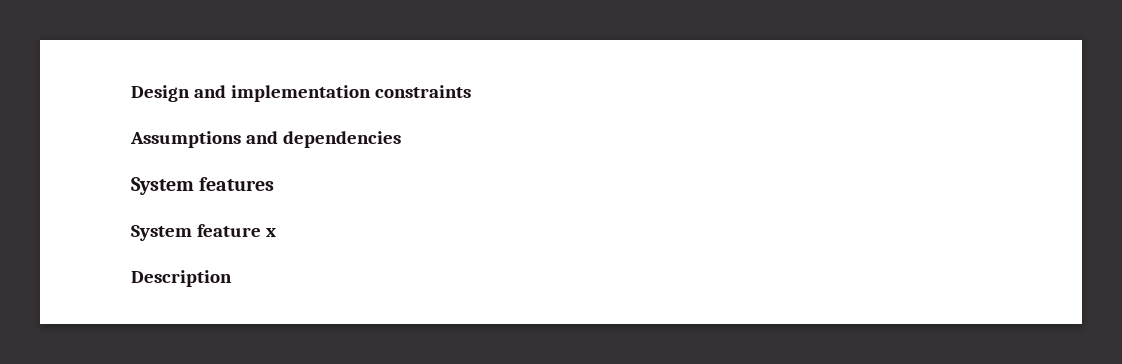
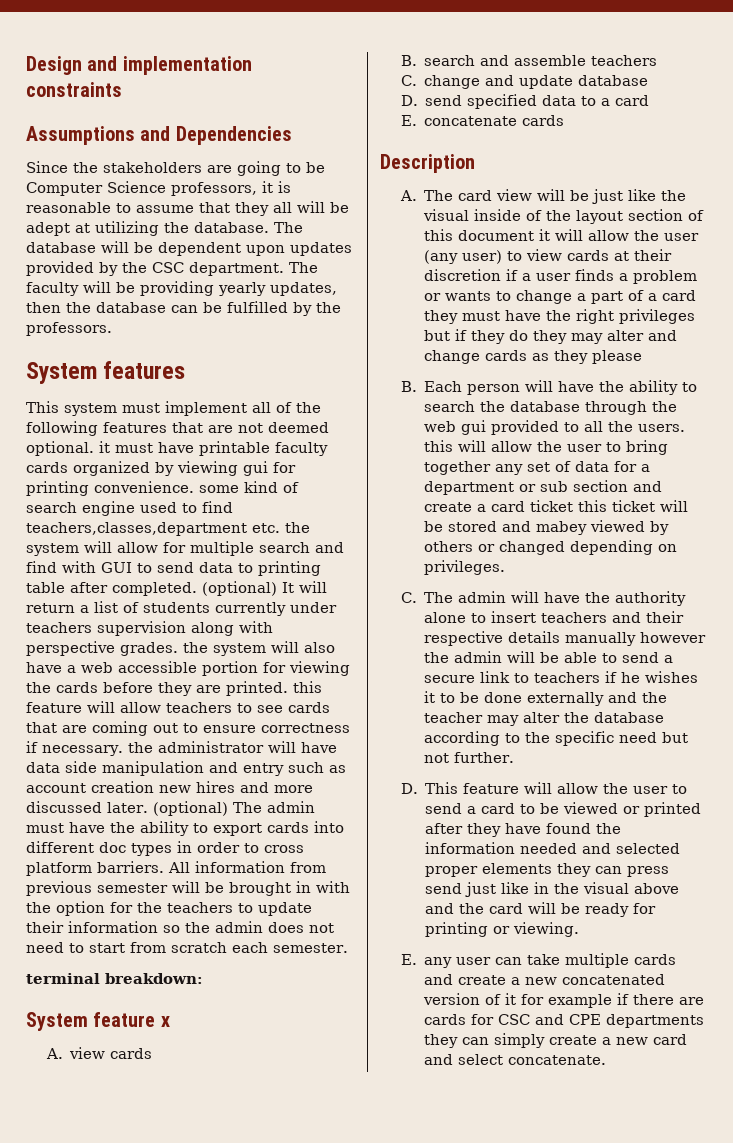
- Assumptions and dependencies
+ Assumptions and Dependencies
+ Since the stakeholders are going to be Computer Science professors, it is reasonable to assume that they all will be adept at utilizing the database. The database will be dependent upon updates provided by the CSC department. The faculty will be providing yearly updates, then the database can be fulfilled by the professors.
  System features
+ This system must implement all of the following features that are not deemed optional. it must have printable faculty cards organized by viewing gui for printing convenience. some kind of search engine used to find teachers,classes,department etc. the system will allow for multiple search and find with GUI to send data to printing table after completed. (optional) It will return a list of students currently under teachers supervision along with perspective grades. the system will also have a web accessible portion for viewing the cards before they are printed. this feature will allow teachers to see cards that are coming out to ensure correctness if necessary. the administrator will have data side manipulation and entry such as account creation new hires and more discussed later. (optional) The admin must have the ability to export cards into different doc types in order to cross platform barriers. All information from previous semester will be brought in with the option for the teachers to update their information so the admin does not need to start from scratch each semester.
+ terminal breakdown:
  System feature x
+ A. view cards
+ B. search and assemble teachers
+ C. change and update database
+ D. send specified data to a card
+ E. concatenate cards
  Description
+ A. The card view will be just like the visual inside of the layout section of this document it will allow the user (any user) to view cards at their discretion if a user finds a problem or wants to change a part of a card they must have the right privileges but if they do they may alter and change cards as they please
+ B. Each person will have the ability to search the database through the web gui provided to all the users. this will allow the user to bring together any set of data for a department or sub section and create a card ticket this ticket will be stored and mabey viewed by others or changed depending on privileges.
+ C. The admin will have the authority alone to insert teachers and their respective details manually however the admin will be able to send a secure link to teachers if he wishes it to be done externally and the teacher may alter the database according to the specific need but not further.
+ D. This feature will allow the user to send a card to be viewed or printed after they have found the information needed and selected proper elements they can press send just like in the visual above and the card will be ready for printing or viewing.
+ E. any user can take multiple cards and create a new concatenated version of it for example if there are cards for CSC and CPE departments they can simply create a new card and select concatenate.

